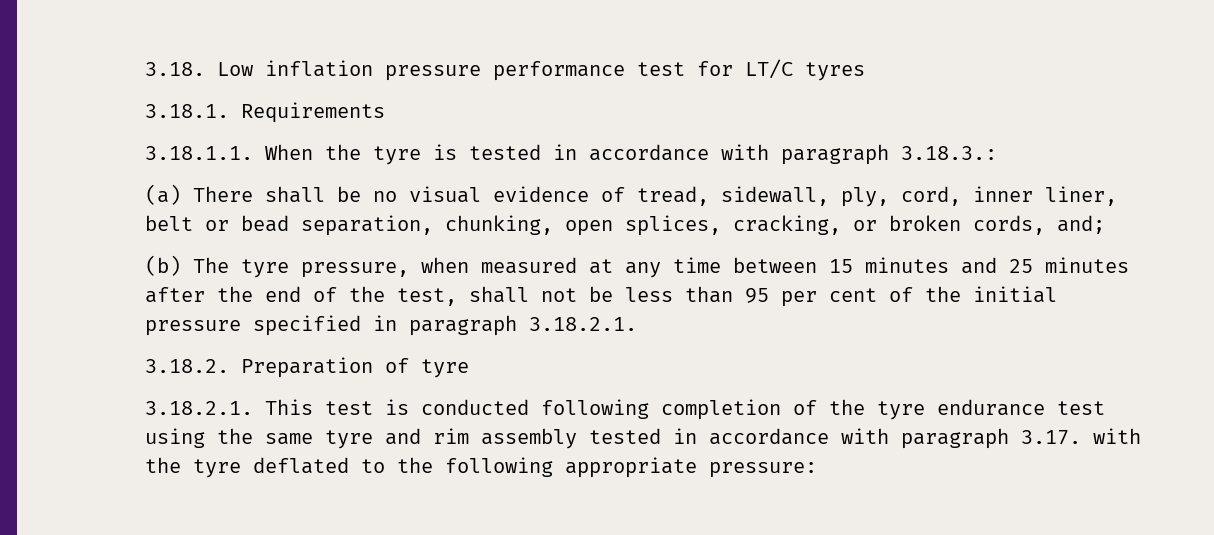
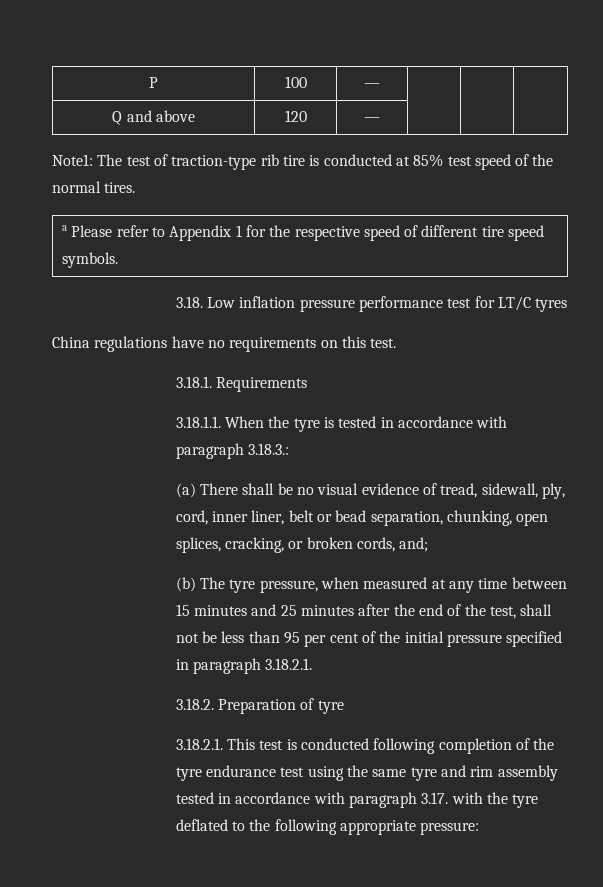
+ P | 100 | — | | |
+ Q and above | 120 | — | | |
+ Note1: The test of traction-type rib tire is conducted at 85% test speed of the normal tires.
+ a Please refer to Appendix 1 for the respective speed of different tire speed symbols.
+ China regulations have no requirements on this test.

